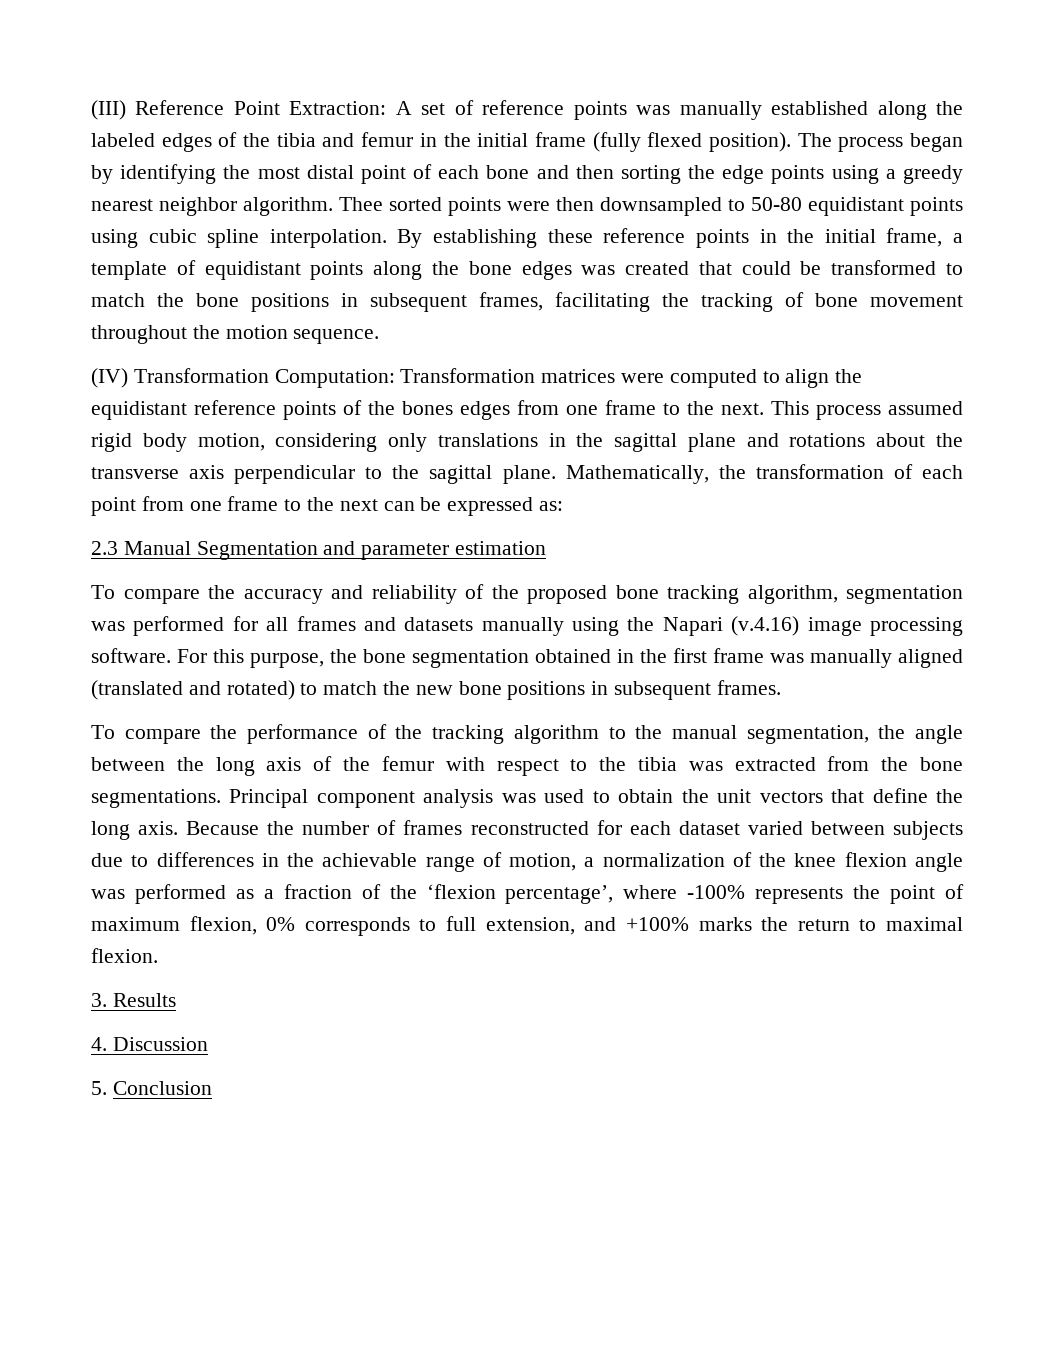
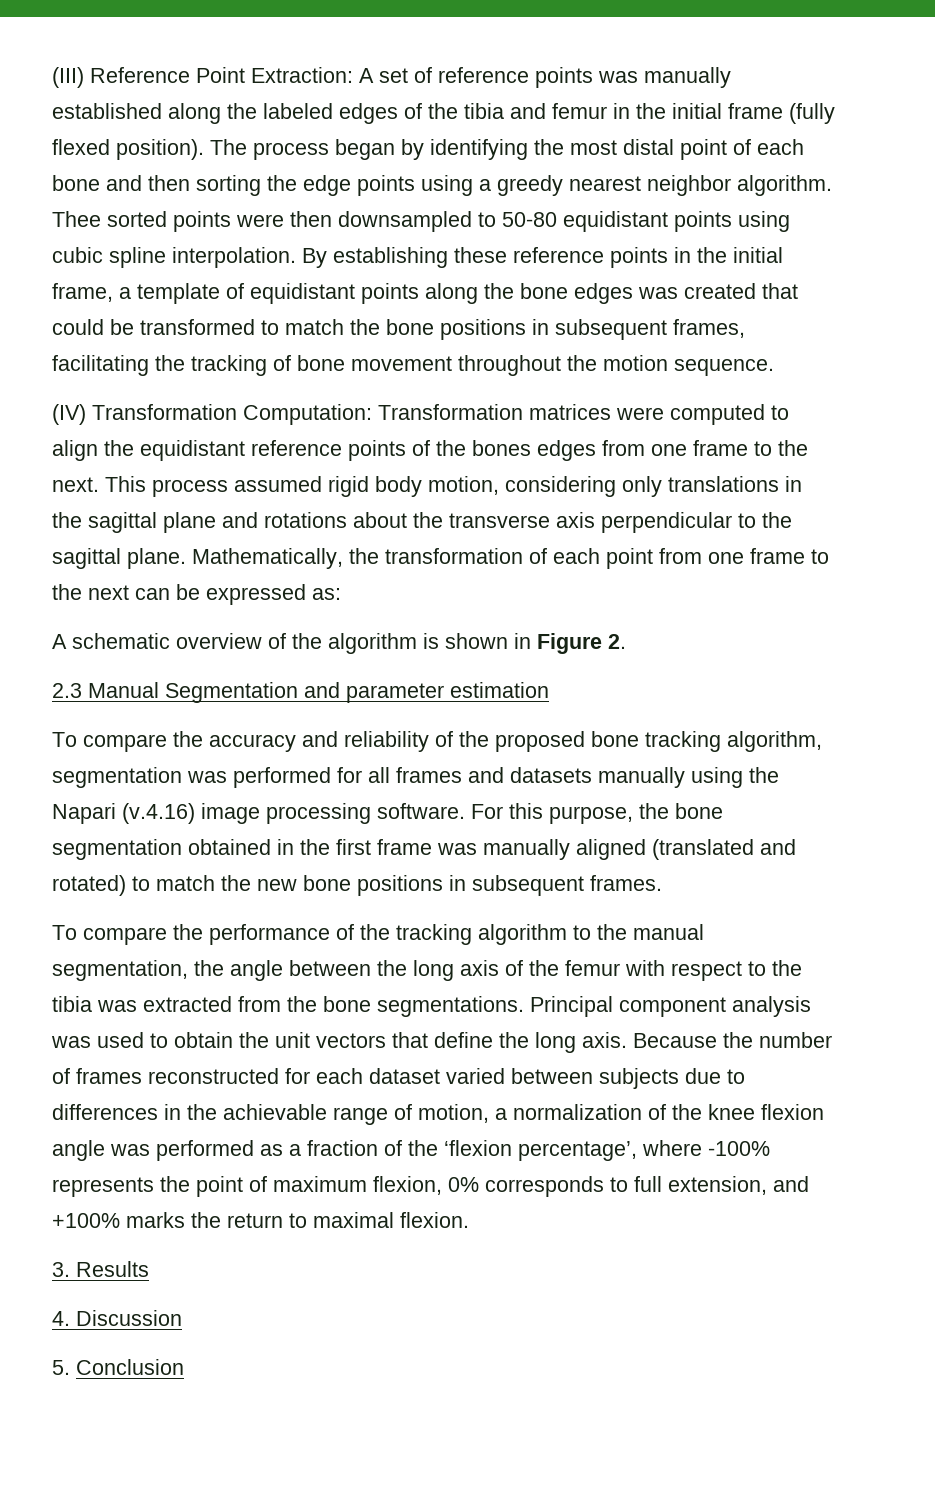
+ A schematic overview of the algorithm is shown in Figure 2.

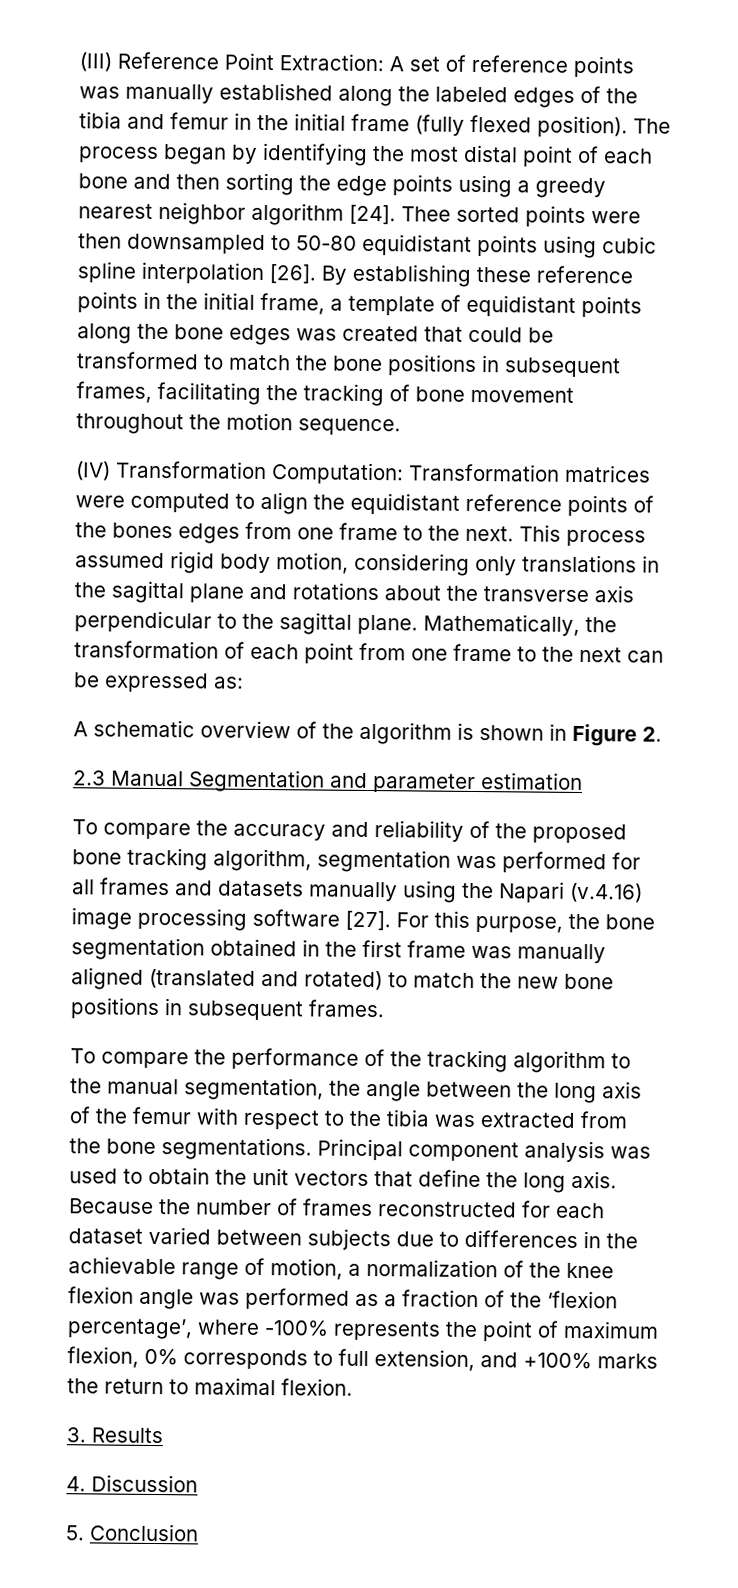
- The process began by identifying the most distal point of each bone and then sorting the edge points using a greedy nearest neighbor algorithm.
+ The process began by identifying the most distal point of each bone and then sorting the edge points using a greedy nearest neighbor algorithm [24].
- Thee sorted points were then downsampled to 50-80 equidistant points using cubic spline interpolation.
+ Thee sorted points were then downsampled to 50-80 equidistant points using cubic spline interpolation [26].
- To compare the accuracy and reliability of the proposed bone tracking algorithm, segmentation was performed for all frames and datasets manually using the Napari (v.4.16) image processing software.
+ To compare the accuracy and reliability of the proposed bone tracking algorithm, segmentation was performed for all frames and datasets manually using the Napari (v.4.16) image processing software [27].

